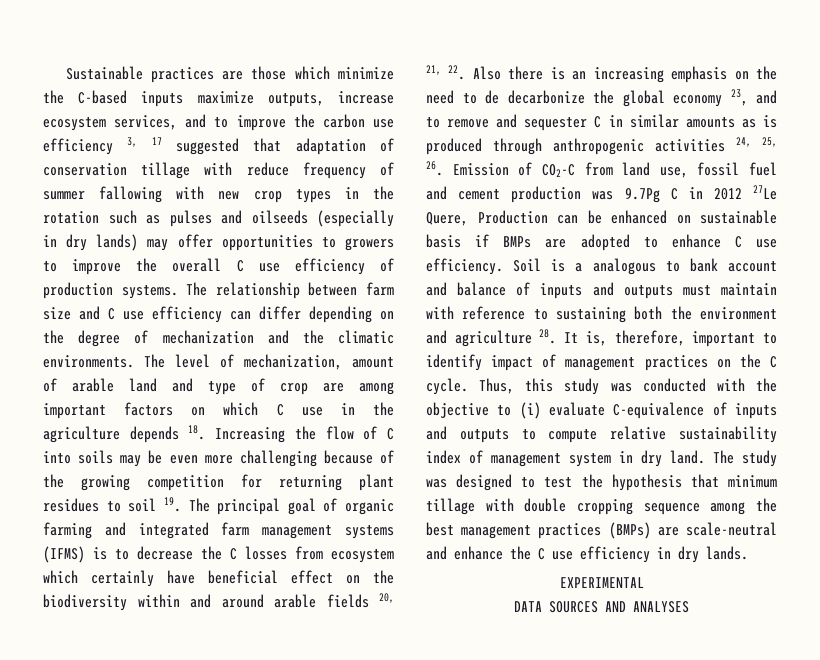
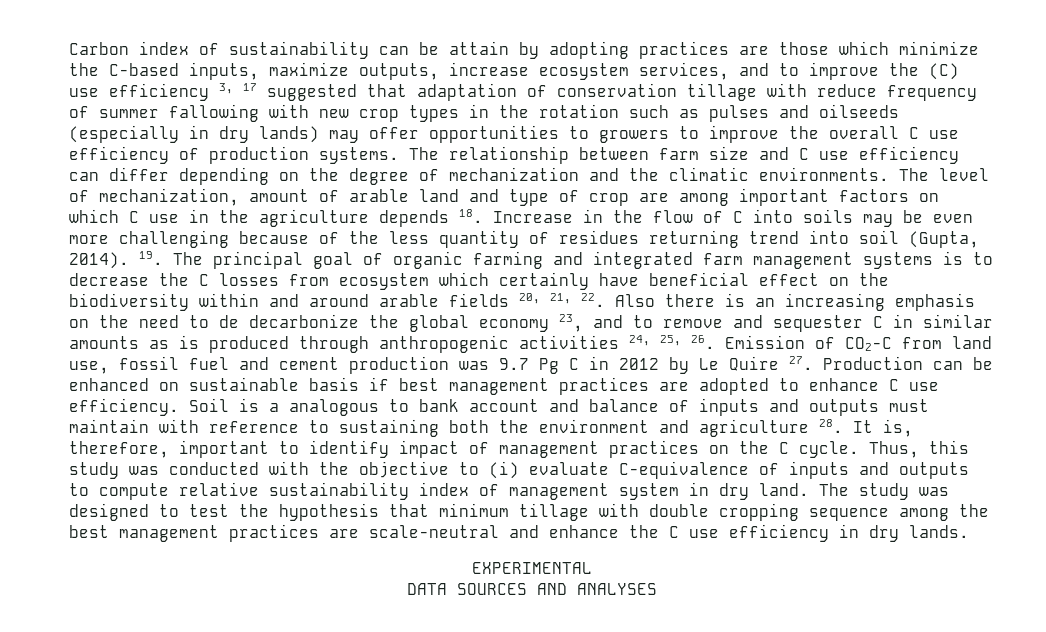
- Sustainable practices are those which minimize the C-based inputs maximize outputs, increase ecosystem services, and to improve the carbon use efficiency 3, 17 suggested that adaptation of conservation tillage with reduce frequency of summer fallowing with new crop types in the rotation such as pulses and oilseeds (especially in dry lands) may offer opportunities to growers to improve the overall C use efficiency of production systems.
+ Carbon index of sustainability can be attain by adopting practices are those which minimize the C-based inputs, maximize outputs, increase ecosystem services, and to improve the (C) use efficiency 3, 17 suggested that adaptation of conservation tillage with reduce frequency of summer fallowing with new crop types in the rotation such as pulses and oilseeds (especially in dry lands) may offer opportunities to growers to improve the overall C use efficiency of production systems.
- The level of mechanization, amount of arable land and type of crop are among important factors on which C use in the agriculture depends 18. Increasing the flow of C into soils may be even more challenging because of the growing competition for returning plant residues to soil 19. The principal goal of organic farming and integrated farm management systems (IFMS) is to decrease the C losses from ecosystem which certainly have beneficial effect on the biodiversity within and around arable fields 20, 21, 22. Also there is an increasing emphasis on the need to de decarbonize the global economy 23, and to remove and sequester C in similar amounts as is produced through anthropogenic activities 24, 25, 26. Emission of CO2-C from land use, fossil fuel and cement production was 9.7Pg C in 2012 27Le Quere, Production can be enhanced on sustainable basis if BMPs are adopted to enhance C use efficiency.
+ The level of mechanization, amount of arable land and type of crop are among important factors on which C use in the agriculture depends 18. Increase in the flow of C into soils may be even more challenging because of the less quantity of residues returning trend into soil (Gupta, 2014). 19. The principal goal of organic farming and integrated farm management systems is to decrease the C losses from ecosystem which certainly have beneficial effect on the biodiversity within and around arable fields 20, 21, 22. Also there is an increasing emphasis on the need to de decarbonize the global economy 23, and to remove and sequester C in similar amounts as is produced through anthropogenic activities 24, 25, 26. Emission of CO2-C from land use, fossil fuel and cement production was 9.7 Pg C in 2012 by Le Quire 27. Production can be enhanced on sustainable basis if best management practices are adopted to enhance C use efficiency.
- The study was designed to test the hypothesis that minimum tillage with double cropping sequence among the best management practices (BMPs) are scale-neutral and enhance the C use efficiency in dry lands.
+ The study was designed to test the hypothesis that minimum tillage with double cropping sequence among the best management practices are scale-neutral and enhance the C use efficiency in dry lands.

